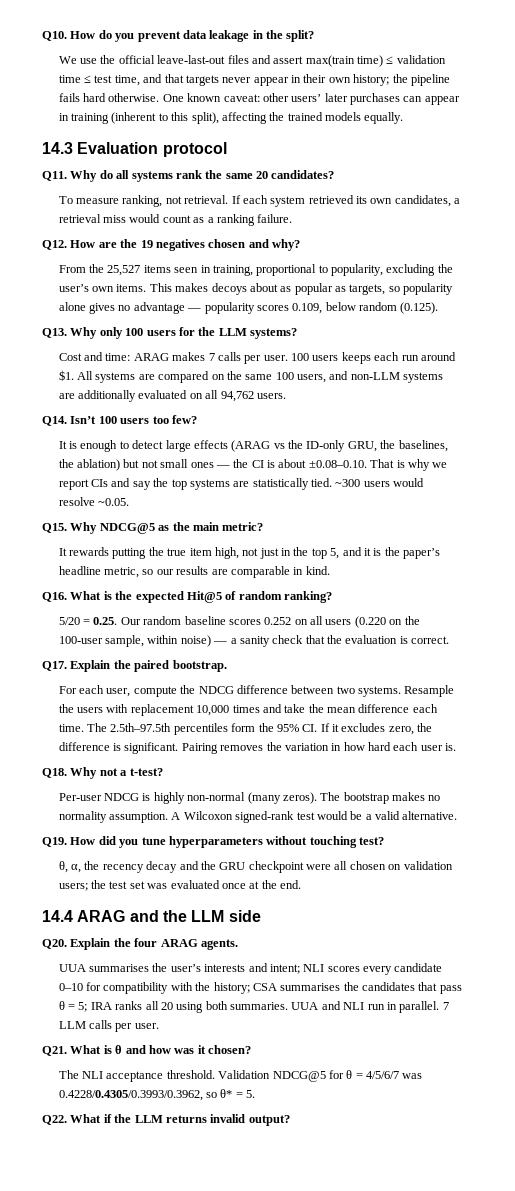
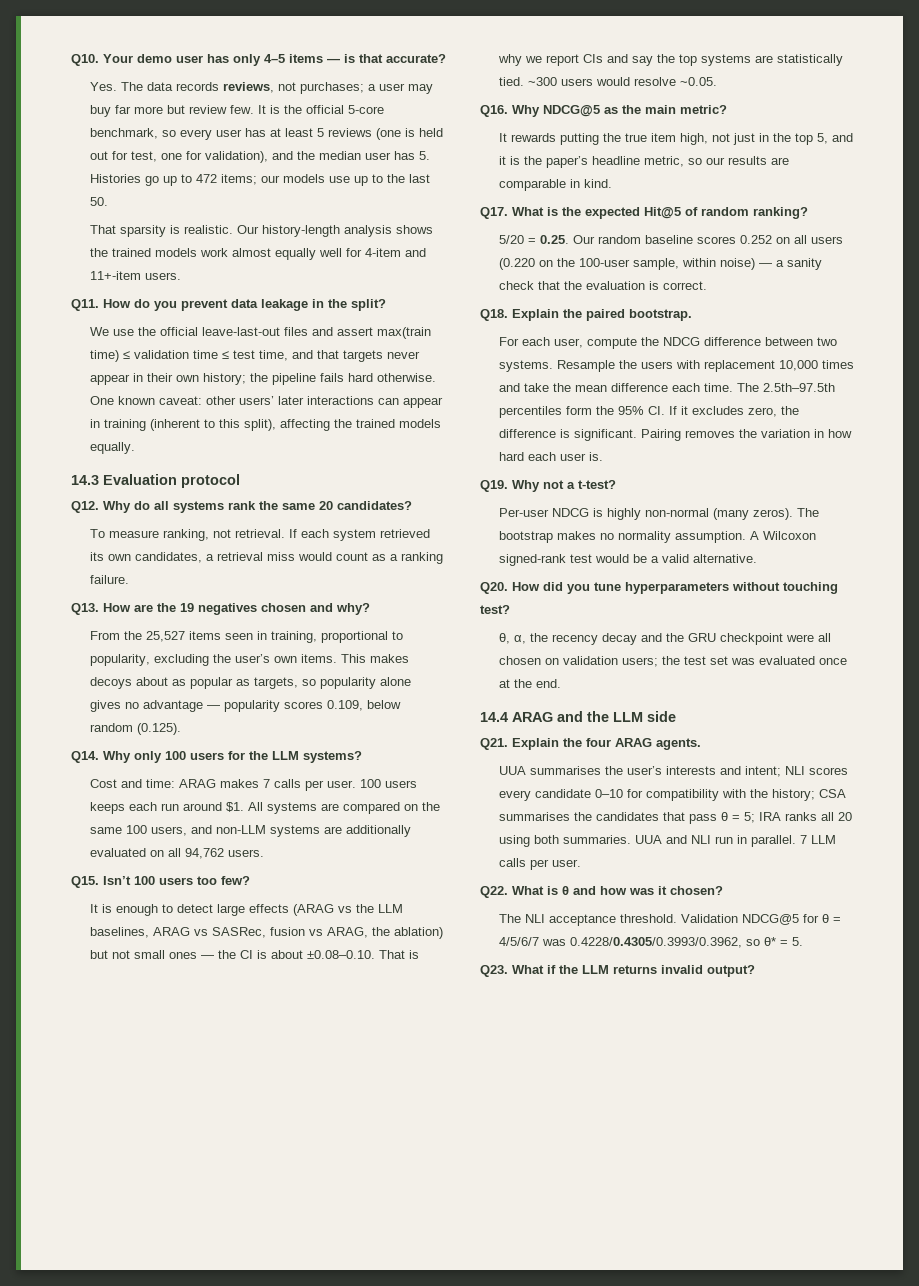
- Q10. How do you prevent data leakage in the split?
+ Q10. Your demo user has only 4–5 items — is that accurate?
+ Yes. The data records reviews, not purchases; a user may buy far more but review few. It is the official 5-core benchmark, so every user has at least 5 reviews (one is held out for test, one for validation), and the median user has 5. Histories go up to 472 items; our models use up to the last 50.
+ That sparsity is realistic. Our history-length analysis shows the trained models work almost equally well for 4-item and 11+-item users.
+ Q11. How do you prevent data leakage in the split?
- One known caveat: other users’ later purchases can appear in training (inherent to this split), affecting the trained models equally.
+ One known caveat: other users’ later interactions can appear in training (inherent to this split), affecting the trained models equally.
- Q11. Why do all systems rank the same 20 candidates?
+ Q12. Why do all systems rank the same 20 candidates?
- Q12. How are the 19 negatives chosen and why?
+ Q13. How are the 19 negatives chosen and why?
- Q13. Why only 100 users for the LLM systems?
+ Q14. Why only 100 users for the LLM systems?
- Q14. Isn’t 100 users too few?
+ Q15. Isn’t 100 users too few?
- It is enough to detect large effects (ARAG vs the ID-only GRU, the baselines, the ablation) but not small ones — the CI is about ±0.08–0.10. That is why we report CIs and say the top systems are statistically tied.
+ It is enough to detect large effects (ARAG vs the LLM baselines, ARAG vs SASRec, fusion vs ARAG, the ablation) but not small ones — the CI is about ±0.08–0.10. That is why we report CIs and say the top systems are statistically tied.
- Q15. Why NDCG@5 as the main metric?
+ Q16. Why NDCG@5 as the main metric?
- Q16. What is the expected Hit@5 of random ranking?
+ Q17. What is the expected Hit@5 of random ranking?
- Q17. Explain the paired bootstrap.
+ Q18. Explain the paired bootstrap.
- Q18. Why not a t-test?
+ Q19. Why not a t-test?
- Q19. How did you tune hyperparameters without touching test?
+ Q20. How did you tune hyperparameters without touching test?
- Q20. Explain the four ARAG agents.
+ Q21. Explain the four ARAG agents.
- Q21. What is θ and how was it chosen?
+ Q22. What is θ and how was it chosen?
- Q22. What if the LLM returns invalid output?
+ Q23. What if the LLM returns invalid output?

